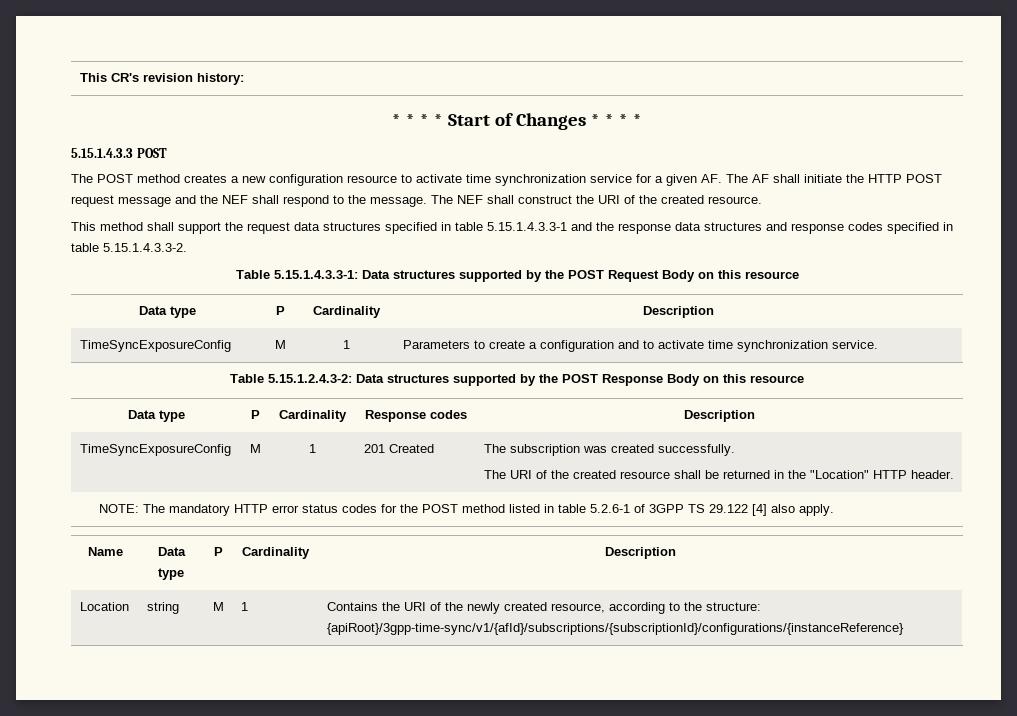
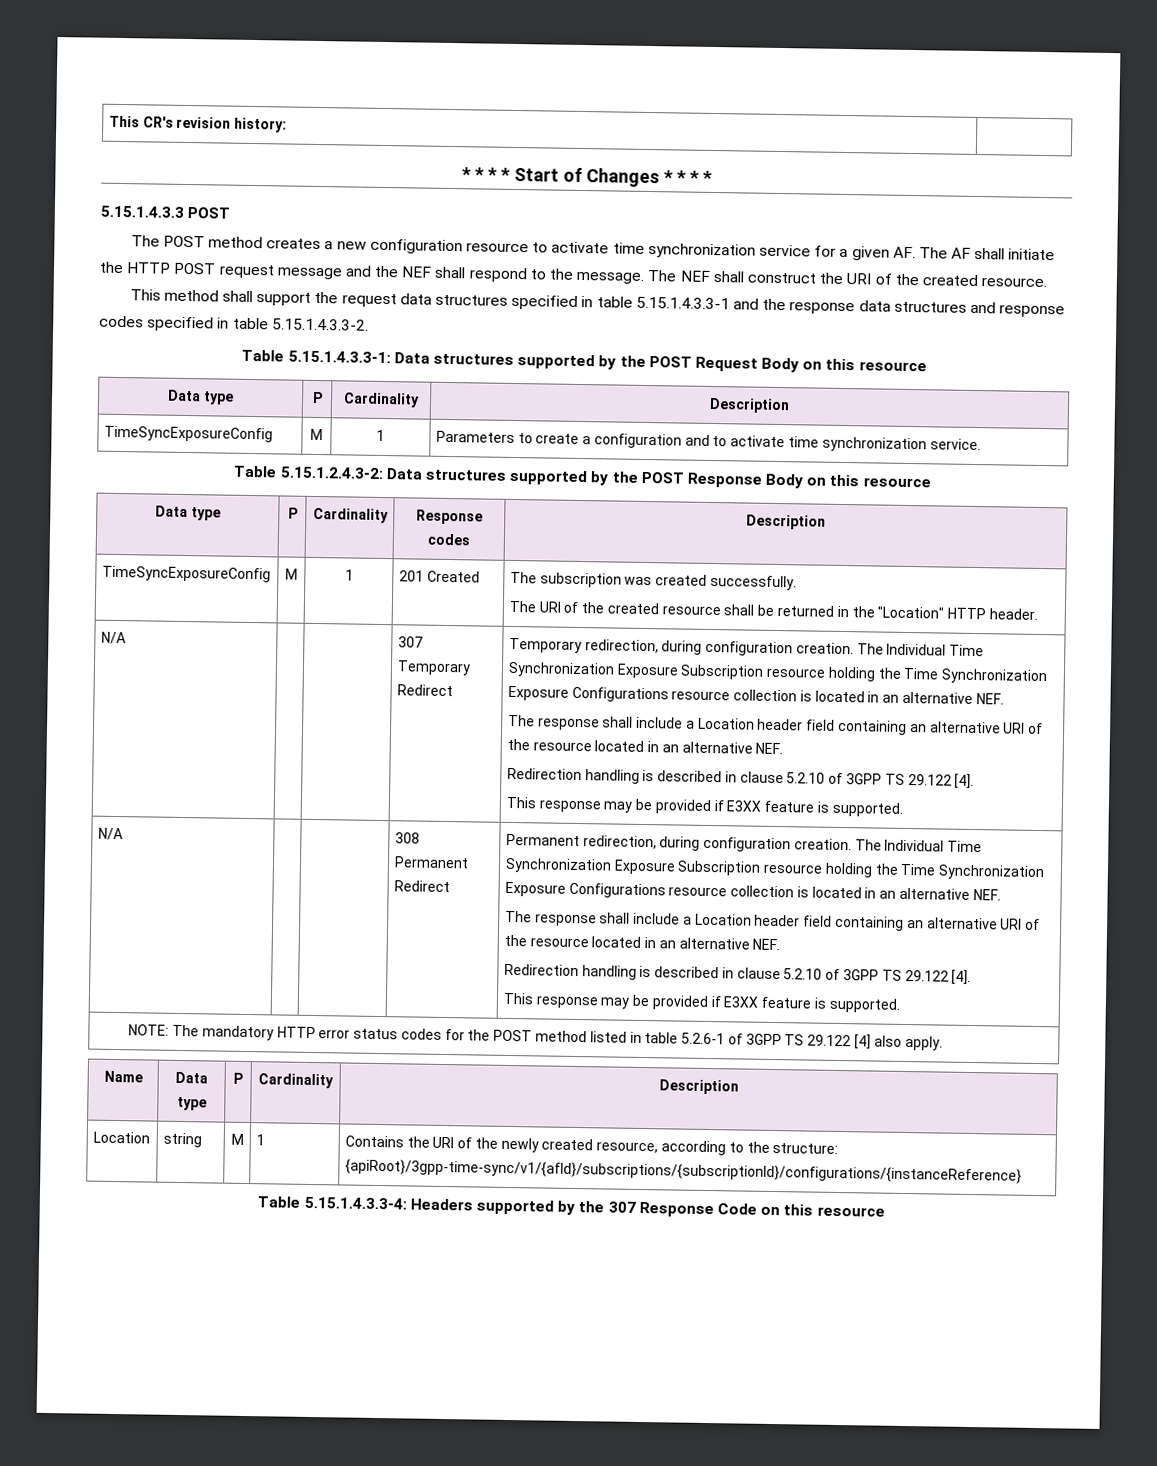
+ N/A | | | 307 Temporary Redirect | Temporary redirection, during configuration creation. The Individual Time Synchronization Exposure Subscription resource holding the Time Synchronization Exposure Configurations resource collection is located in an alternative NEF.
+ The response shall include a Location header field containing an alternative URI of the resource located in an alternative NEF.
+ Redirection handling is described in clause 5.2.10 of 3GPP TS 29.122 [4].
+ This response may be provided if E3XX feature is supported.
+ N/A | | | 308 Permanent Redirect | Permanent redirection, during configuration creation. The Individual Time Synchronization Exposure Subscription resource holding the Time Synchronization Exposure Configurations resource collection is located in an alternative NEF.
+ The response shall include a Location header field containing an alternative URI of the resource located in an alternative NEF.
+ Redirection handling is described in clause 5.2.10 of 3GPP TS 29.122 [4].
+ This response may be provided if E3XX feature is supported.
+ Table 5.15.1.4.3.3-4: Headers supported by the 307 Response Code on this resource

